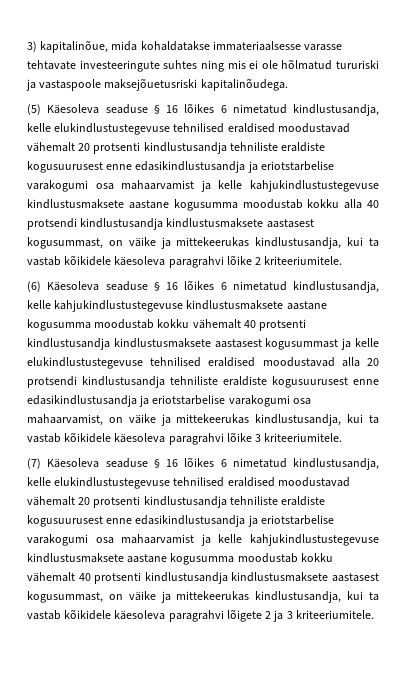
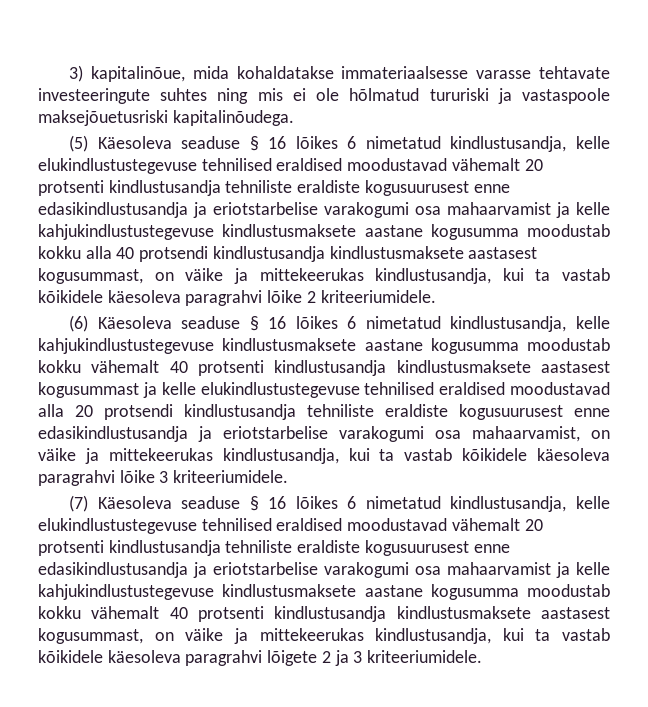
- (5) Käesoleva seaduse § 16 lõikes 6 nimetatud kindlustusandja, kelle elukindlustustegevuse tehnilised eraldised moodustavad vähemalt 20 protsenti kindlustusandja tehniliste eraldiste kogusuurusest enne edasikindlustusandja ja eriotstarbelise varakogumi osa mahaarvamist ja kelle kahjukindlustustegevuse kindlustusmaksete aastane kogusumma moodustab kokku alla 40 protsendi kindlustusandja kindlustusmaksete aastasest kogusummast, on väike ja mittekeerukas kindlustusandja, kui ta vastab kõikidele käesoleva paragrahvi lõike 2 kriteeriumitele.
+ (5) Käesoleva seaduse § 16 lõikes 6 nimetatud kindlustusandja, kelle elukindlustustegevuse tehnilised eraldised moodustavad vähemalt 20 protsenti kindlustusandja tehniliste eraldiste kogusuurusest enne edasikindlustusandja ja eriotstarbelise varakogumi osa mahaarvamist ja kelle kahjukindlustustegevuse kindlustusmaksete aastane kogusumma moodustab kokku alla 40 protsendi kindlustusandja kindlustusmaksete aastasest kogusummast, on väike ja mittekeerukas kindlustusandja, kui ta vastab kõikidele käesoleva paragrahvi lõike 2 kriteeriumidele.
- (6) Käesoleva seaduse § 16 lõikes 6 nimetatud kindlustusandja, kelle kahjukindlustustegevuse kindlustusmaksete aastane kogusumma moodustab kokku vähemalt 40 protsenti kindlustusandja kindlustusmaksete aastasest kogusummast ja kelle elukindlustustegevuse tehnilised eraldised moodustavad alla 20 protsendi kindlustusandja tehniliste eraldiste kogusuurusest enne edasikindlustusandja ja eriotstarbelise varakogumi osa mahaarvamist, on väike ja mittekeerukas kindlustusandja, kui ta vastab kõikidele käesoleva paragrahvi lõike 3 kriteeriumitele.
+ (6) Käesoleva seaduse § 16 lõikes 6 nimetatud kindlustusandja, kelle kahjukindlustustegevuse kindlustusmaksete aastane kogusumma moodustab kokku vähemalt 40 protsenti kindlustusandja kindlustusmaksete aastasest kogusummast ja kelle elukindlustustegevuse tehnilised eraldised moodustavad alla 20 protsendi kindlustusandja tehniliste eraldiste kogusuurusest enne edasikindlustusandja ja eriotstarbelise varakogumi osa mahaarvamist, on väike ja mittekeerukas kindlustusandja, kui ta vastab kõikidele käesoleva paragrahvi lõike 3 kriteeriumidele.
- (7) Käesoleva seaduse § 16 lõikes 6 nimetatud kindlustusandja, kelle elukindlustustegevuse tehnilised eraldised moodustavad vähemalt 20 protsenti kindlustusandja tehniliste eraldiste kogusuurusest enne edasikindlustusandja ja eriotstarbelise varakogumi osa mahaarvamist ja kelle kahjukindlustustegevuse kindlustusmaksete aastane kogusumma moodustab kokku vähemalt 40 protsenti kindlustusandja kindlustusmaksete aastasest kogusummast, on väike ja mittekeerukas kindlustusandja, kui ta vastab kõikidele käesoleva paragrahvi lõigete 2 ja 3 kriteeriumitele.
+ (7) Käesoleva seaduse § 16 lõikes 6 nimetatud kindlustusandja, kelle elukindlustustegevuse tehnilised eraldised moodustavad vähemalt 20 protsenti kindlustusandja tehniliste eraldiste kogusuurusest enne edasikindlustusandja ja eriotstarbelise varakogumi osa mahaarvamist ja kelle kahjukindlustustegevuse kindlustusmaksete aastane kogusumma moodustab kokku vähemalt 40 protsenti kindlustusandja kindlustusmaksete aastasest kogusummast, on väike ja mittekeerukas kindlustusandja, kui ta vastab kõikidele käesoleva paragrahvi lõigete 2 ja 3 kriteeriumidele.

